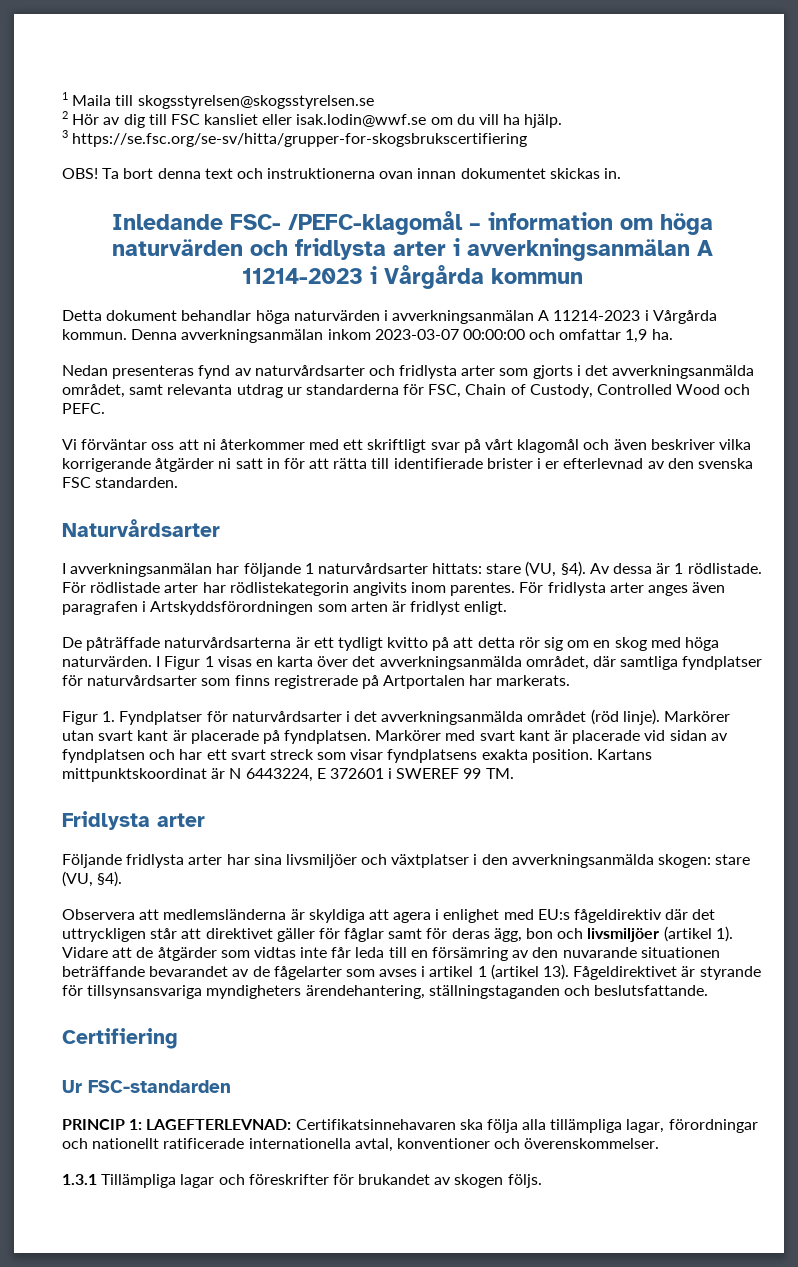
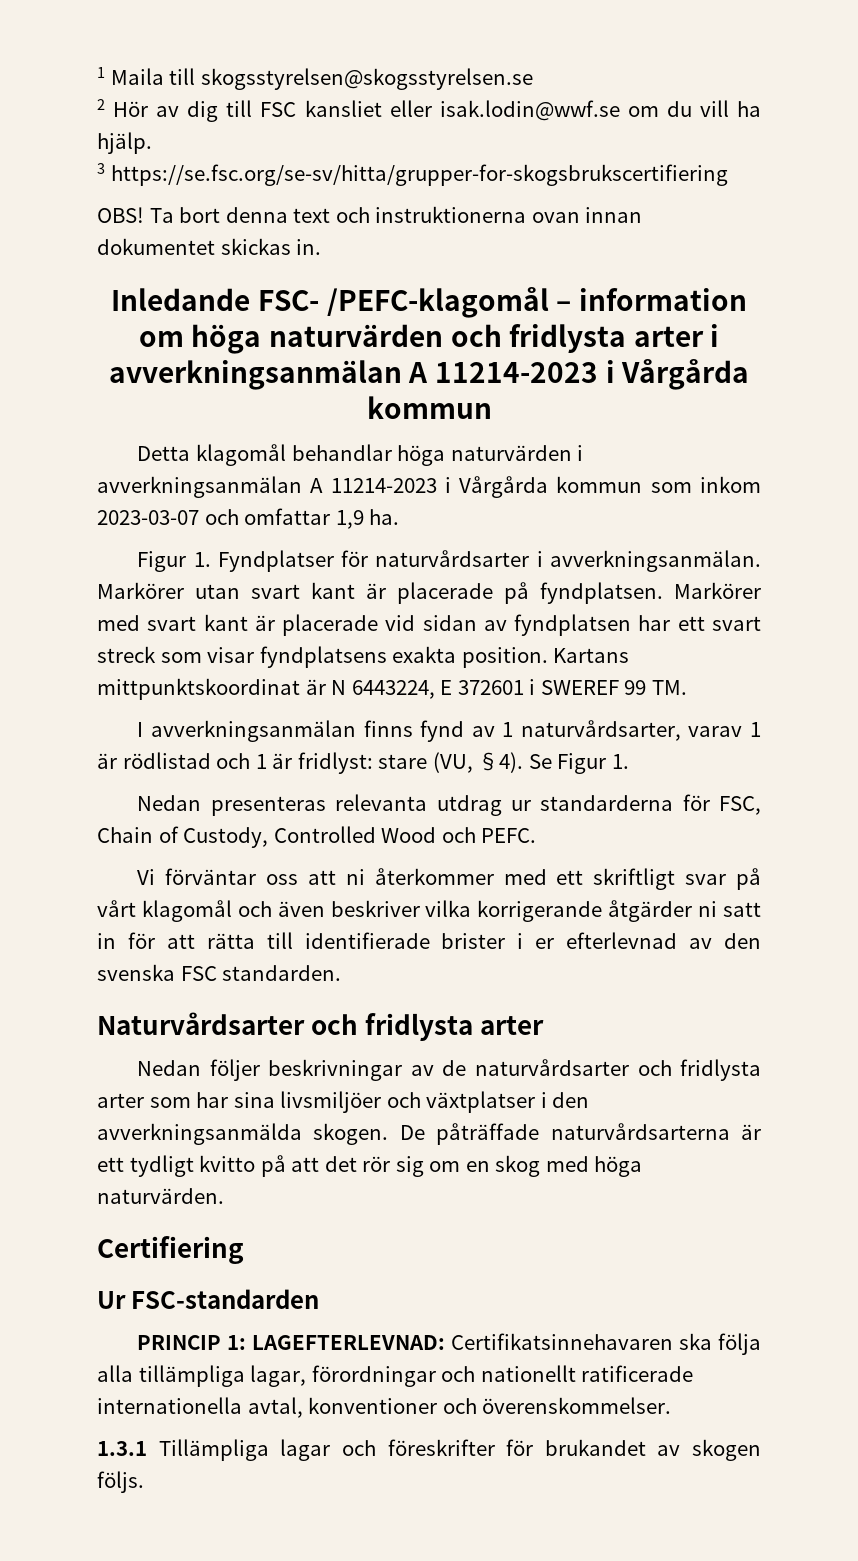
- Detta dokument behandlar höga naturvärden i avverkningsanmälan A 11214-2023 i Vårgårda kommun. Denna avverkningsanmälan inkom 2023-03-07 00:00:00 och omfattar 1,9 ha.
+ Detta klagomål behandlar höga naturvärden i avverkningsanmälan A 11214-2023 i Vårgårda kommun som inkom 2023-03-07 och omfattar 1,9 ha.
- Nedan presenteras fynd av naturvårdsarter och fridlysta arter som gjorts i det avverkningsanmälda området, samt relevanta utdrag ur standarderna för FSC, Chain of Custody, Controlled Wood och PEFC.
+ Figur 1. Fyndplatser för naturvårdsarter i avverkningsanmälan. Markörer utan svart kant är placerade på fyndplatsen. Markörer med svart kant är placerade vid sidan av fyndplatsen har ett svart streck som visar fyndplatsens exakta position. Kartans mittpunktskoordinat är N 6443224, E 372601 i SWEREF 99 TM.
+ I avverkningsanmälan finns fynd av 1 naturvårdsarter, varav 1 är rödlistad och 1 är fridlyst: stare (VU, §4). Se Figur 1.
+ Nedan presenteras relevanta utdrag ur standarderna för FSC, Chain of Custody, Controlled Wood och PEFC.
- Naturvårdsarter
- I avverkningsanmälan har följande 1 naturvårdsarter hittats: stare (VU, §4). Av dessa är 1 rödlistade. För rödlistade arter har rödlistekategorin angivits inom parentes. För fridlysta arter anges även paragrafen i Artskyddsförordningen som arten är fridlyst enligt.
- De påträffade naturvårdsarterna är ett tydligt kvitto på att detta rör sig om en skog med höga naturvärden. I Figur 1 visas en karta över det avverkningsanmälda området, där samtliga fyndplatser för naturvårdsarter som finns registrerade på Artportalen har markerats.
- Figur 1. Fyndplatser för naturvårdsarter i det avverkningsanmälda området (röd linje). Markörer utan svart kant är placerade på fyndplatsen. Markörer med svart kant är placerade vid sidan av fyndplatsen och har ett svart streck som visar fyndplatsens exakta position. Kartans mittpunktskoordinat är N 6443224, E 372601 i SWEREF 99 TM.
- Fridlysta arter
- Följande fridlysta arter har sina livsmiljöer och växtplatser i den avverkningsanmälda skogen: stare (VU, §4).
- Observera att medlemsländerna är skyldiga att agera i enlighet med EU:s fågeldirektiv där det uttryckligen står att direktivet gäller för fåglar samt för deras ägg, bon och livsmiljöer (artikel 1). Vidare att de åtgärder som vidtas inte får leda till en försämring av den nuvarande situationen beträffande bevarandet av de fågelarter som avses i artikel 1 (artikel 13). Fågeldirektivet är styrande för tillsynsansvariga myndigheters ärendehantering, ställningstaganden och beslutsfattande.
+ Naturvårdsarter och fridlysta arter
+ Nedan följer beskrivningar av de naturvårdsarter och fridlysta arter som har sina livsmiljöer och växtplatser i den avverkningsanmälda skogen. De påträffade naturvårdsarterna är ett tydligt kvitto på att det rör sig om en skog med höga naturvärden.

